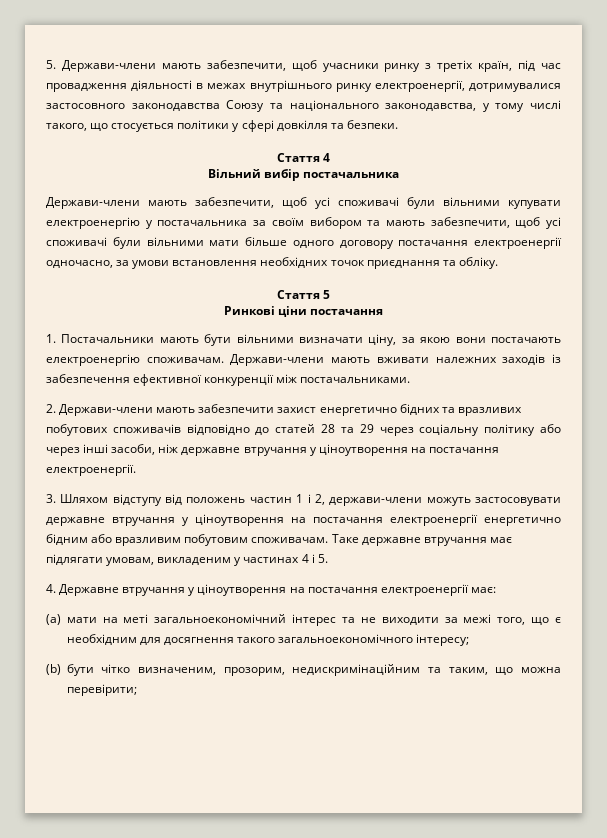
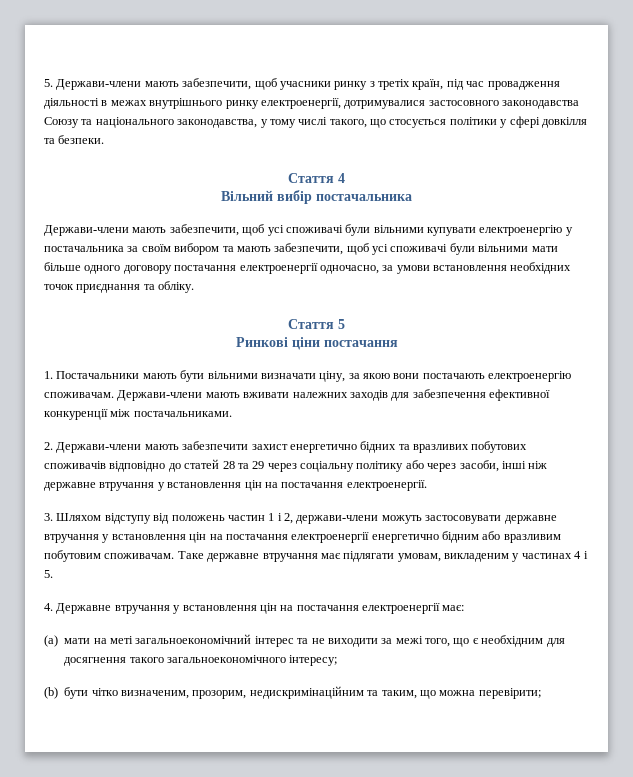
- Держави-члени мають вживати належних заходів із забезпечення ефективної конкуренції між постачальниками.
+ Держави-члени мають вживати належних заходів для забезпечення ефективної конкуренції між постачальниками.
- 2. Держави-члени мають забезпечити захист енергетично бідних та вразливих побутових споживачів відповідно до статей 28 та 29 через соціальну політику або через інші засоби, ніж державне втручання у ціноутворення на постачання електроенергії.
+ 2. Держави-члени мають забезпечити захист енергетично бідних та вразливих побутових споживачів відповідно до статей 28 та 29 через соціальну політику або через засоби, інші ніж державне втручання у встановлення цін на постачання електроенергії.
- 3. Шляхом відступу від положень частин 1 і 2, держави-члени можуть застосовувати державне втручання у ціноутворення на постачання електроенергії енергетично бідним або вразливим побутовим споживачам.
+ 3. Шляхом відступу від положень частин 1 і 2, держави-члени можуть застосовувати державне втручання у встановлення цін на постачання електроенергії енергетично бідним або вразливим побутовим споживачам.
- 4. Державне втручання у ціноутворення на постачання електроенергії має:
+ 4. Державне втручання у встановлення цін на постачання електроенергії має:

